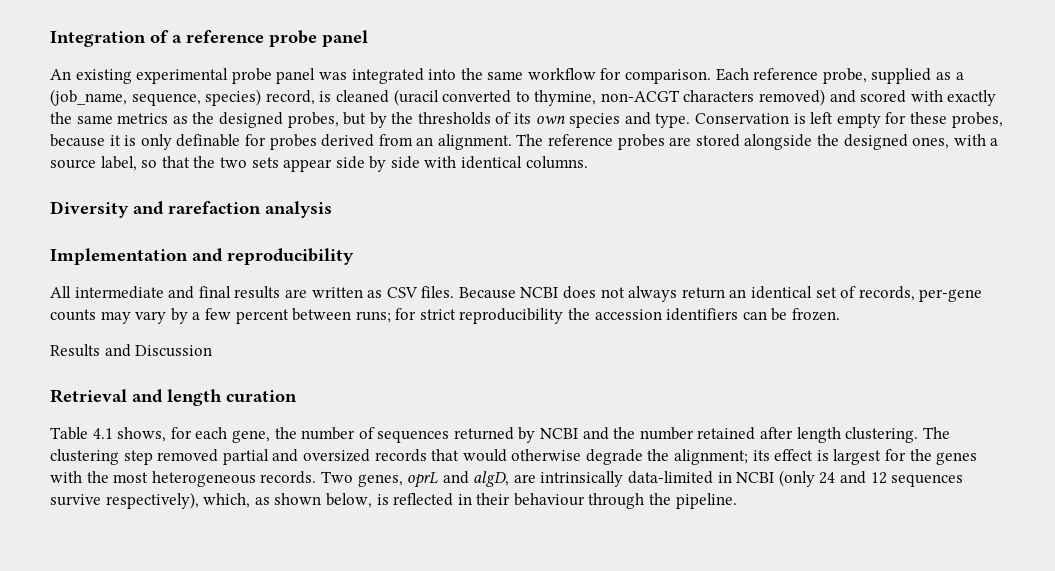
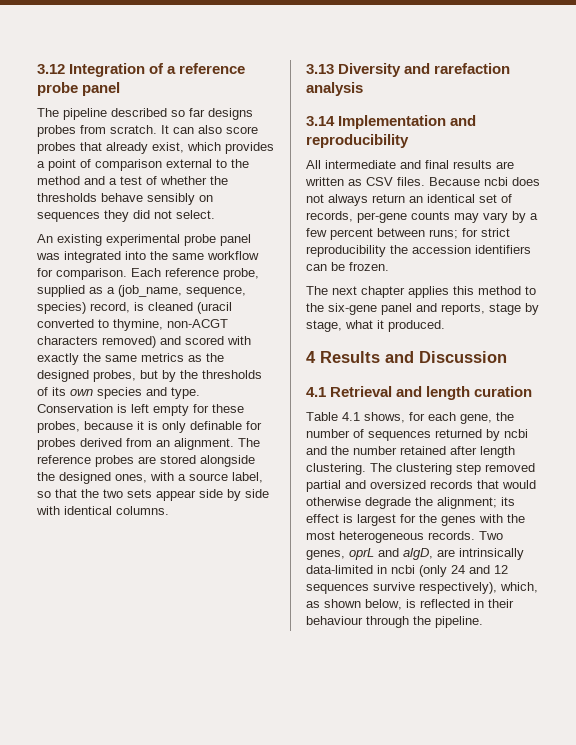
- Integration of a reference probe panel
+ 3.12 Integration of a reference probe panel
+ The pipeline described so far designs probes from scratch. It can also score probes that already exist, which provides a point of comparison external to the method and a test of whether the thresholds behave sensibly on sequences they did not select.
- Diversity and rarefaction analysis
+ 3.13 Diversity and rarefaction analysis
- Implementation and reproducibility
+ 3.14 Implementation and reproducibility
- Because NCBI does not always return an identical set of records, per-gene counts may vary by a few percent between runs; for strict reproducibility the accession identifiers can be frozen.
+ Because ncbi does not always return an identical set of records, per-gene counts may vary by a few percent between runs; for strict reproducibility the accession identifiers can be frozen.
- Results and Discussion
+ The next chapter applies this method to the six-gene panel and reports, stage by stage, what it produced.
+ 4 Results and Discussion
- Retrieval and length curation
+ 4.1 Retrieval and length curation
- Table 4.1 shows, for each gene, the number of sequences returned by NCBI and the number retained after length clustering.
+ Table 4.1 shows, for each gene, the number of sequences returned by ncbi and the number retained after length clustering.
- Two genes, oprL and algD, are intrinsically data-limited in NCBI (only 24 and 12 sequences survive respectively), which, as shown below, is reflected in their behaviour through the pipeline.
+ Two genes, oprL and algD, are intrinsically data-limited in ncbi (only 24 and 12 sequences survive respectively), which, as shown below, is reflected in their behaviour through the pipeline.

